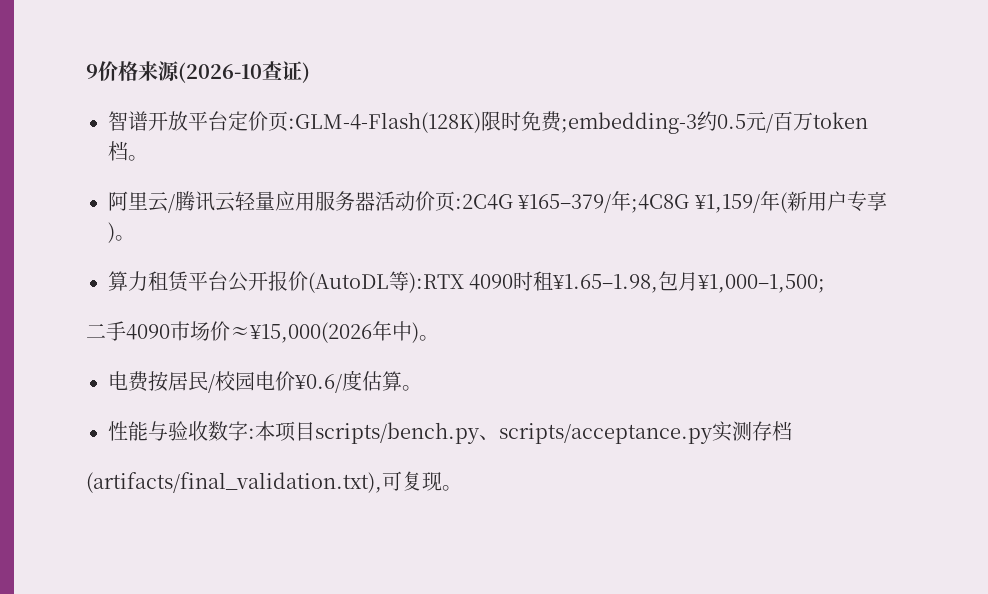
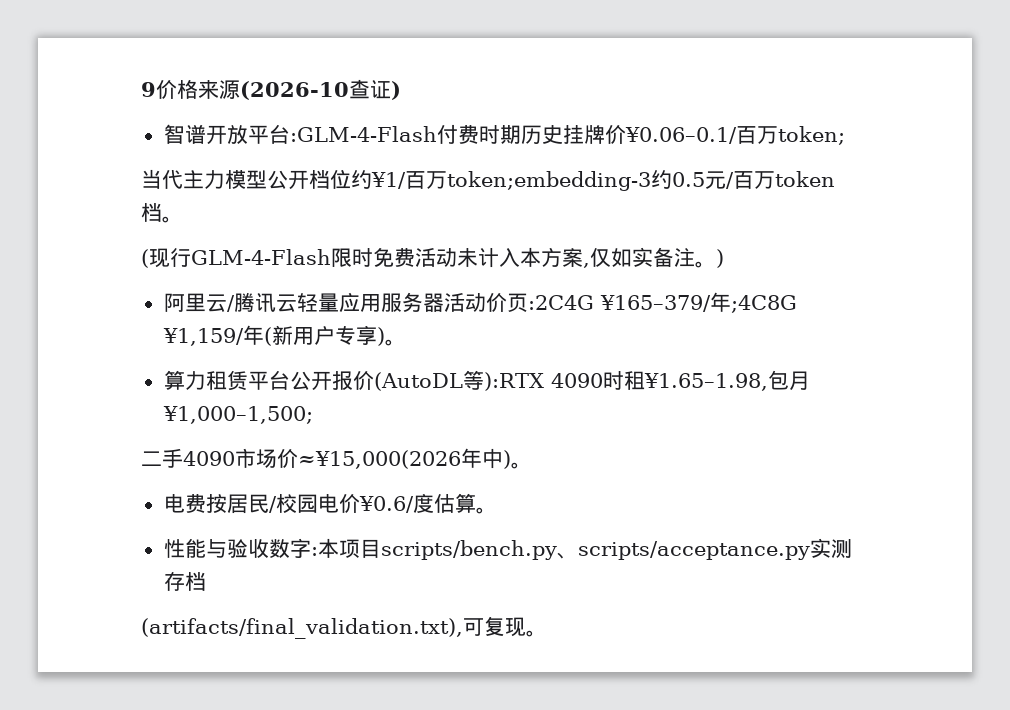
- 智谱开放平台定价页:GLM-4-Flash(128K)限时免费;embedding-3约0.5元/百万token档。
+ 智谱开放平台:GLM-4-Flash付费时期历史挂牌价¥0.06–0.1/百万token;
+ 当代主力模型公开档位约¥1/百万token;embedding-3约0.5元/百万token档。
+ (现行GLM-4-Flash限时免费活动未计入本方案,仅如实备注。)

